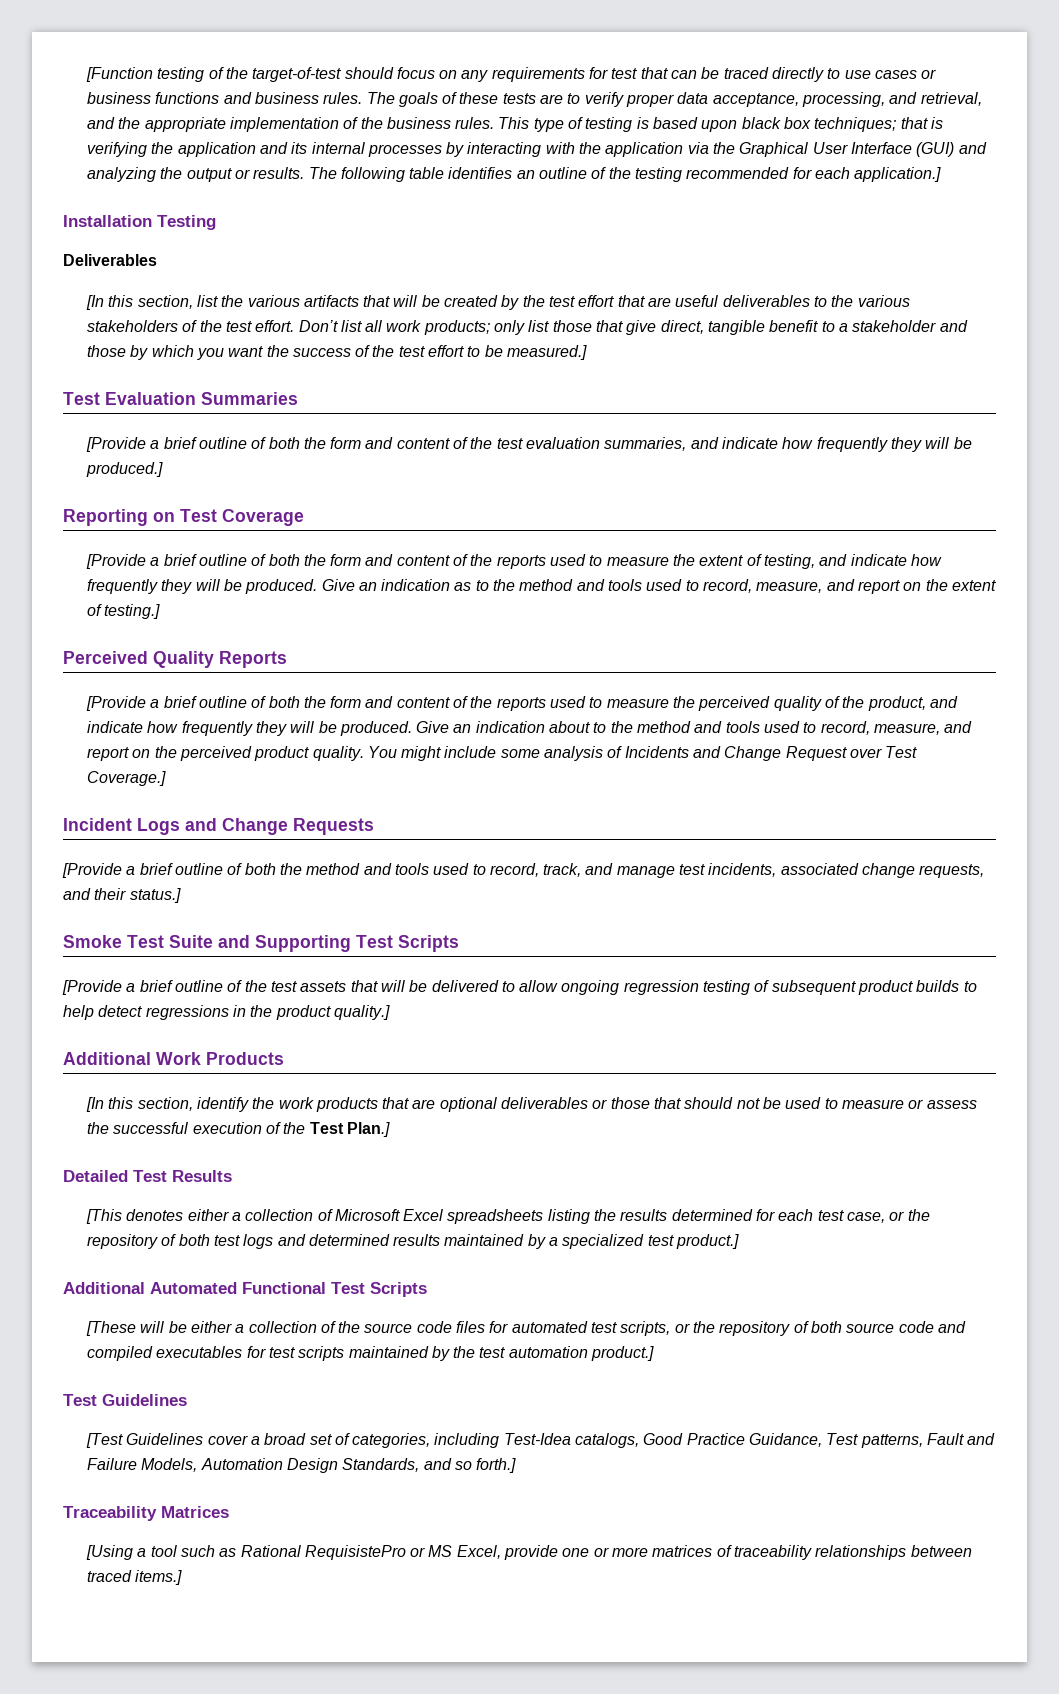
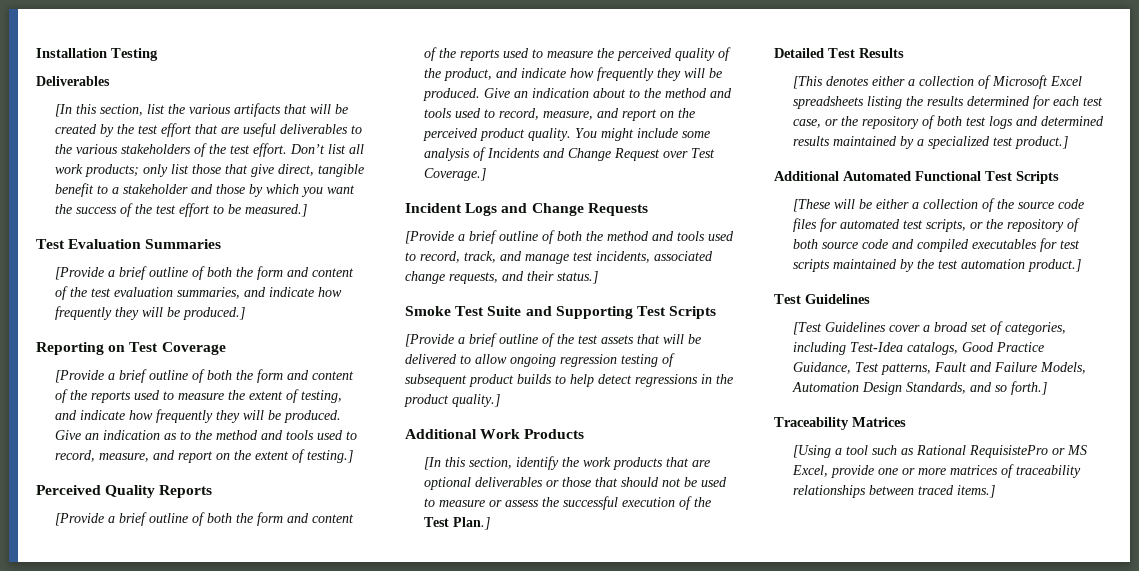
- [Function testing of the target-of-test should focus on any requirements for test that can be traced directly to use cases or business functions and business rules. The goals of these tests are to verify proper data acceptance, processing, and retrieval, and the appropriate implementation of the business rules. This type of testing is based upon black box techniques; that is verifying the application and its internal processes by interacting with the application via the Graphical User Interface (GUI) and analyzing the output or results. The following table identifies an outline of the testing recommended for each application.]

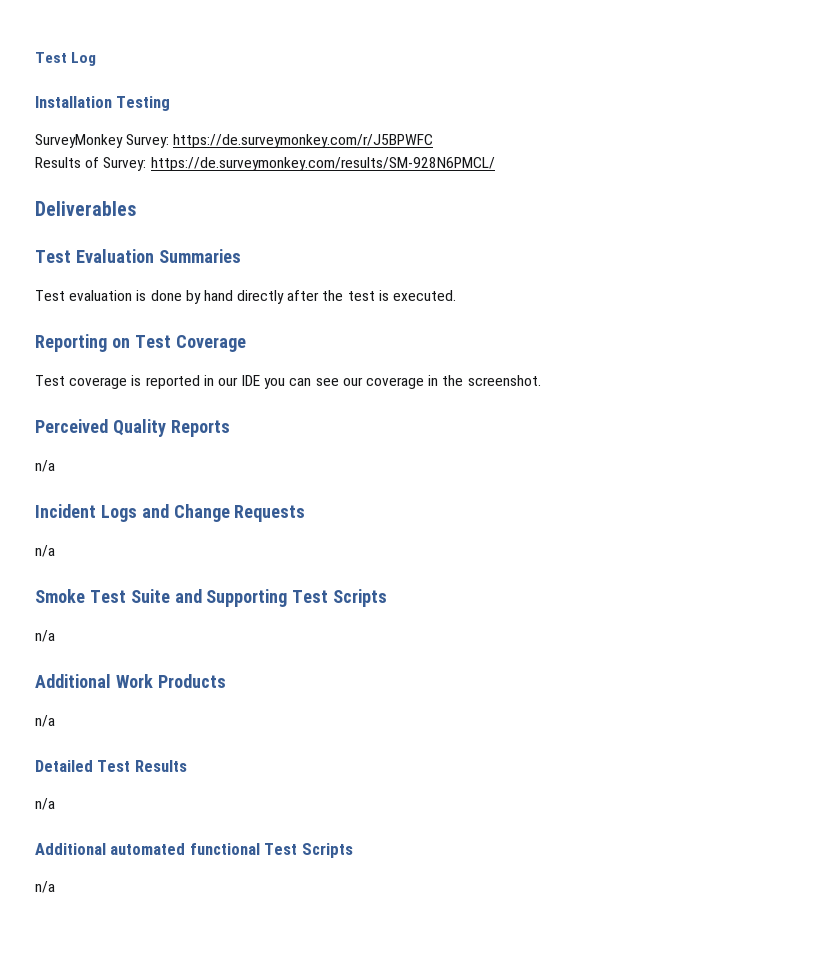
+ Test Log
+ SurveyMonkey Survey: https://de.surveymonkey.com/r/J5BPWFC
+ Results of Survey: https://de.surveymonkey.com/results/SM-928N6PMCL/
  Deliverables
- [In this section, list the various artifacts that will be created by the test effort that are useful deliverables to the various stakeholders of the test effort. Don’t list all work products; only list those that give direct, tangible benefit to a stakeholder and those by which you want the success of the test effort to be measured.]
  Test Evaluation Summaries
- [Provide a brief outline of both the form and content of the test evaluation summaries, and indicate how frequently they will be produced.]
+ Test evaluation is done by hand directly after the test is executed.
  Reporting on Test Coverage
- [Provide a brief outline of both the form and content of the reports used to measure the extent of testing, and indicate how frequently they will be produced. Give an indication as to the method and tools used to record, measure, and report on the extent of testing.]
+ Test coverage is reported in our IDE you can see our coverage in the screenshot.
  Perceived Quality Reports
- [Provide a brief outline of both the form and content of the reports used to measure the perceived quality of the product, and indicate how frequently they will be produced. Give an indication about to the method and tools used to record, measure, and report on the perceived product quality. You might include some analysis of Incidents and Change Request over Test Coverage.]
+ n/a
  Incident Logs and Change Requests
- [Provide a brief outline of both the method and tools used to record, track, and manage test incidents, associated change requests, and their status.]
+ n/a
  Smoke Test Suite and Supporting Test Scripts
- [Provide a brief outline of the test assets that will be delivered to allow ongoing regression testing of subsequent product builds to help detect regressions in the product quality.]
+ n/a
  Additional Work Products
- [In this section, identify the work products that are optional deliverables or those that should not be used to measure or assess the successful execution of the Test Plan.]
+ n/a
  Detailed Test Results
- [This denotes either a collection of Microsoft Excel spreadsheets listing the results determined for each test case, or the repository of both test logs and determined results maintained by a specialized test product.]
- Additional Automated Functional Test Scripts
- [These will be either a collection of the source code files for automated test scripts, or the repository of both source code and compiled executables for test scripts maintained by the test automation product.]
- Test Guidelines
- [Test Guidelines cover a broad set of categories, including Test-Idea catalogs, Good Practice Guidance, Test patterns, Fault and Failure Models, Automation Design Standards, and so forth.]
- Traceability Matrices
- [Using a tool such as Rational RequisistePro or MS Excel, provide one or more matrices of traceability relationships between traced items.]
+ n/a
+ Additional automated functional Test Scripts
+ n/a

